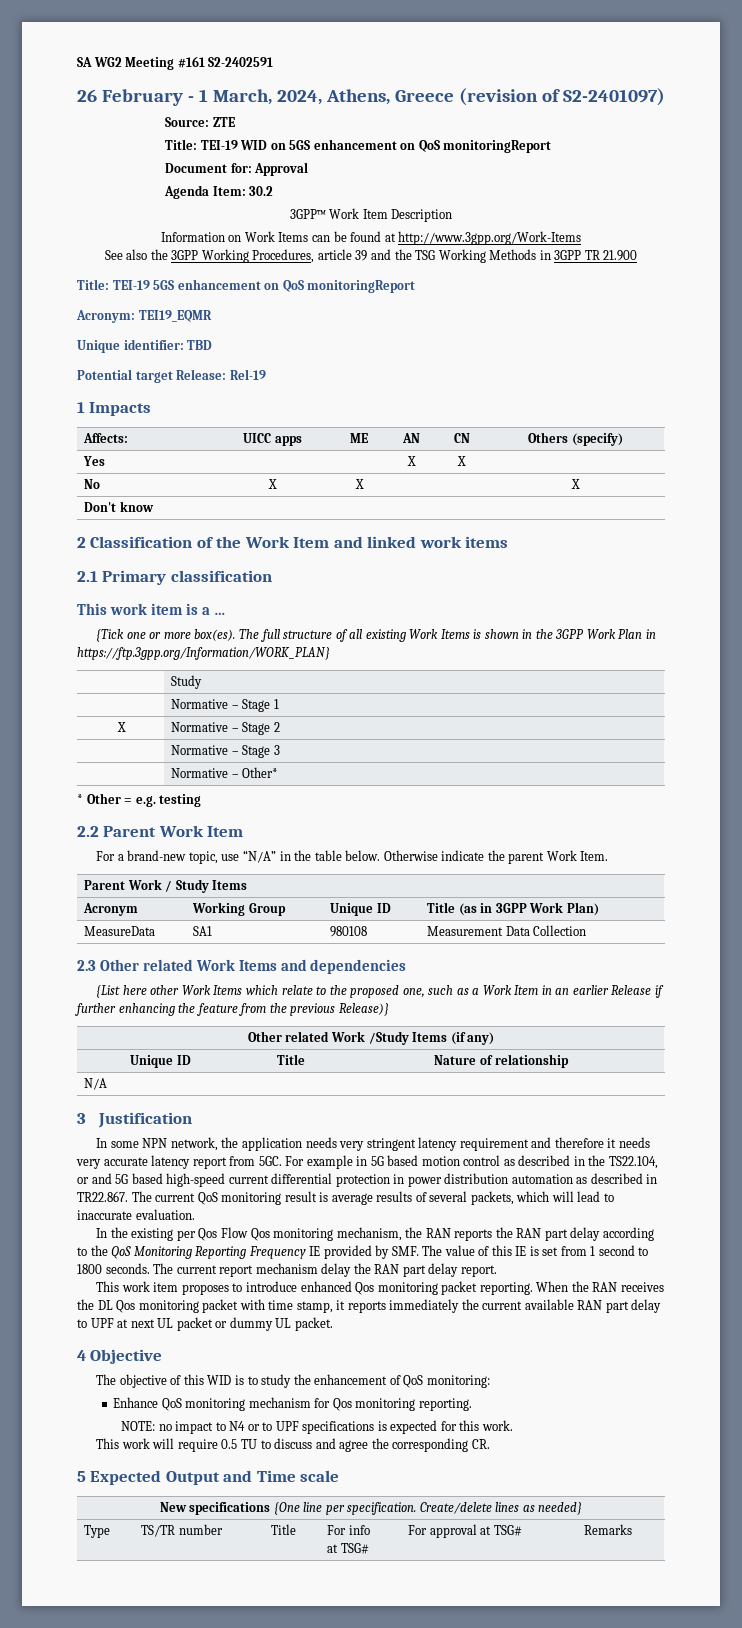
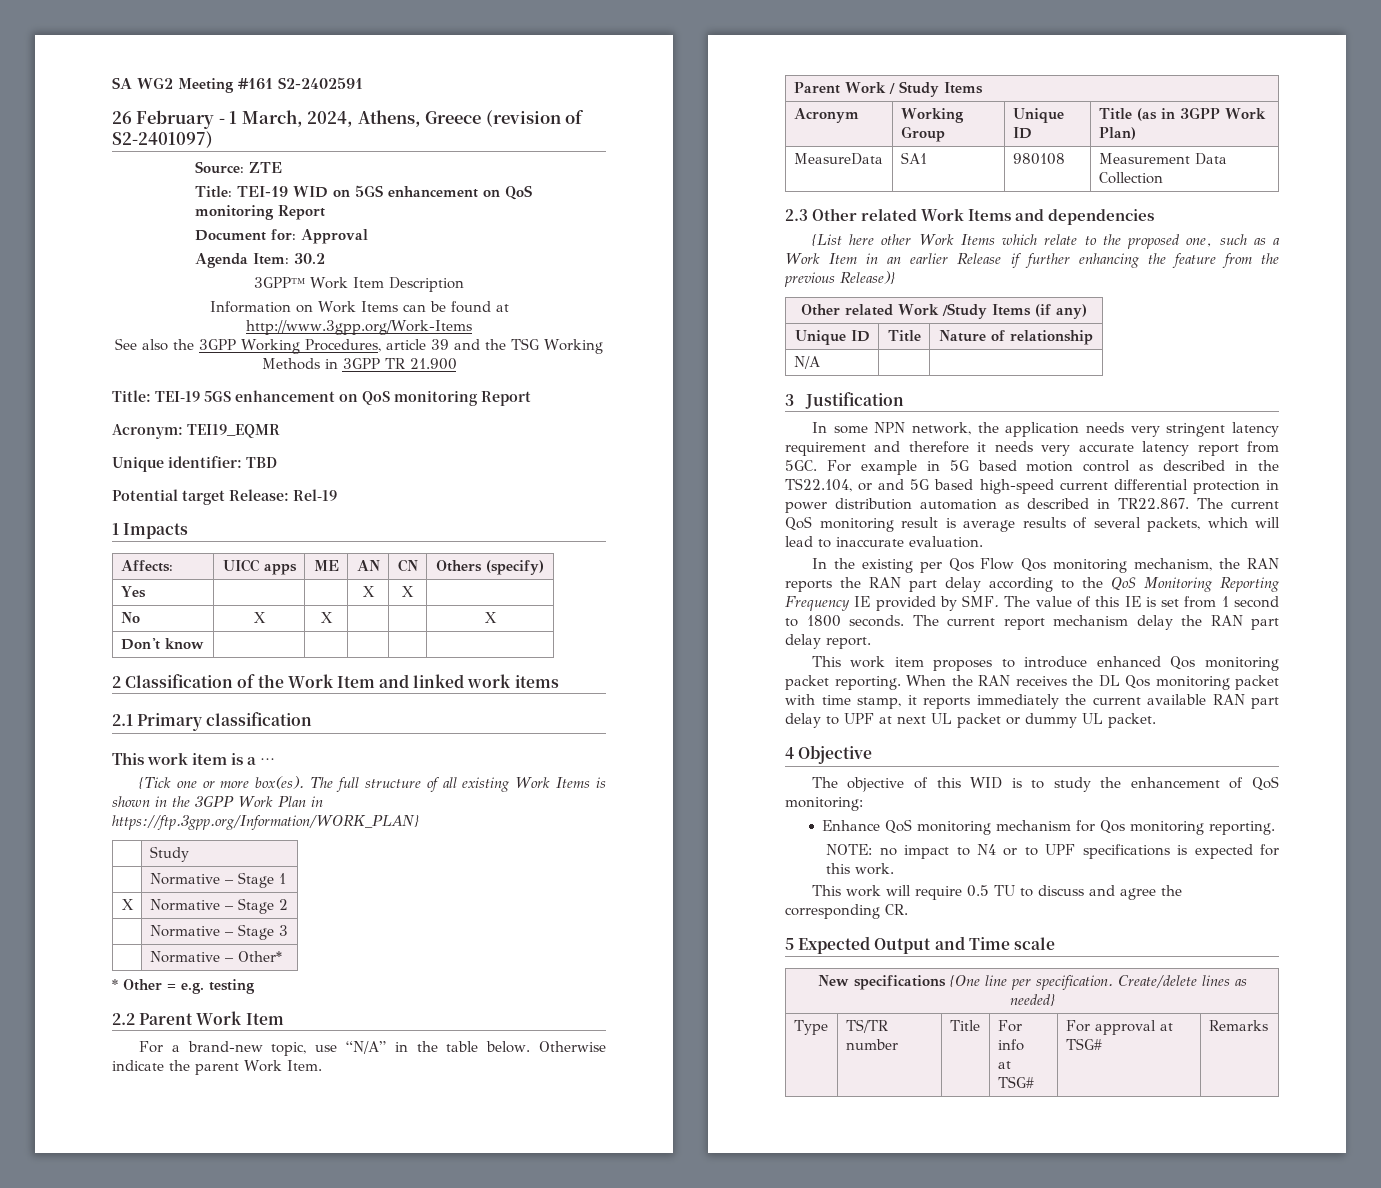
- Title: TEI-19 WID on 5GS enhancement on QoS monitoringReport
+ Title: TEI-19 WID on 5GS enhancement on QoS monitoring Report
- Title: TEI-19 5GS enhancement on QoS monitoringReport
+ Title: TEI-19 5GS enhancement on QoS monitoring Report

